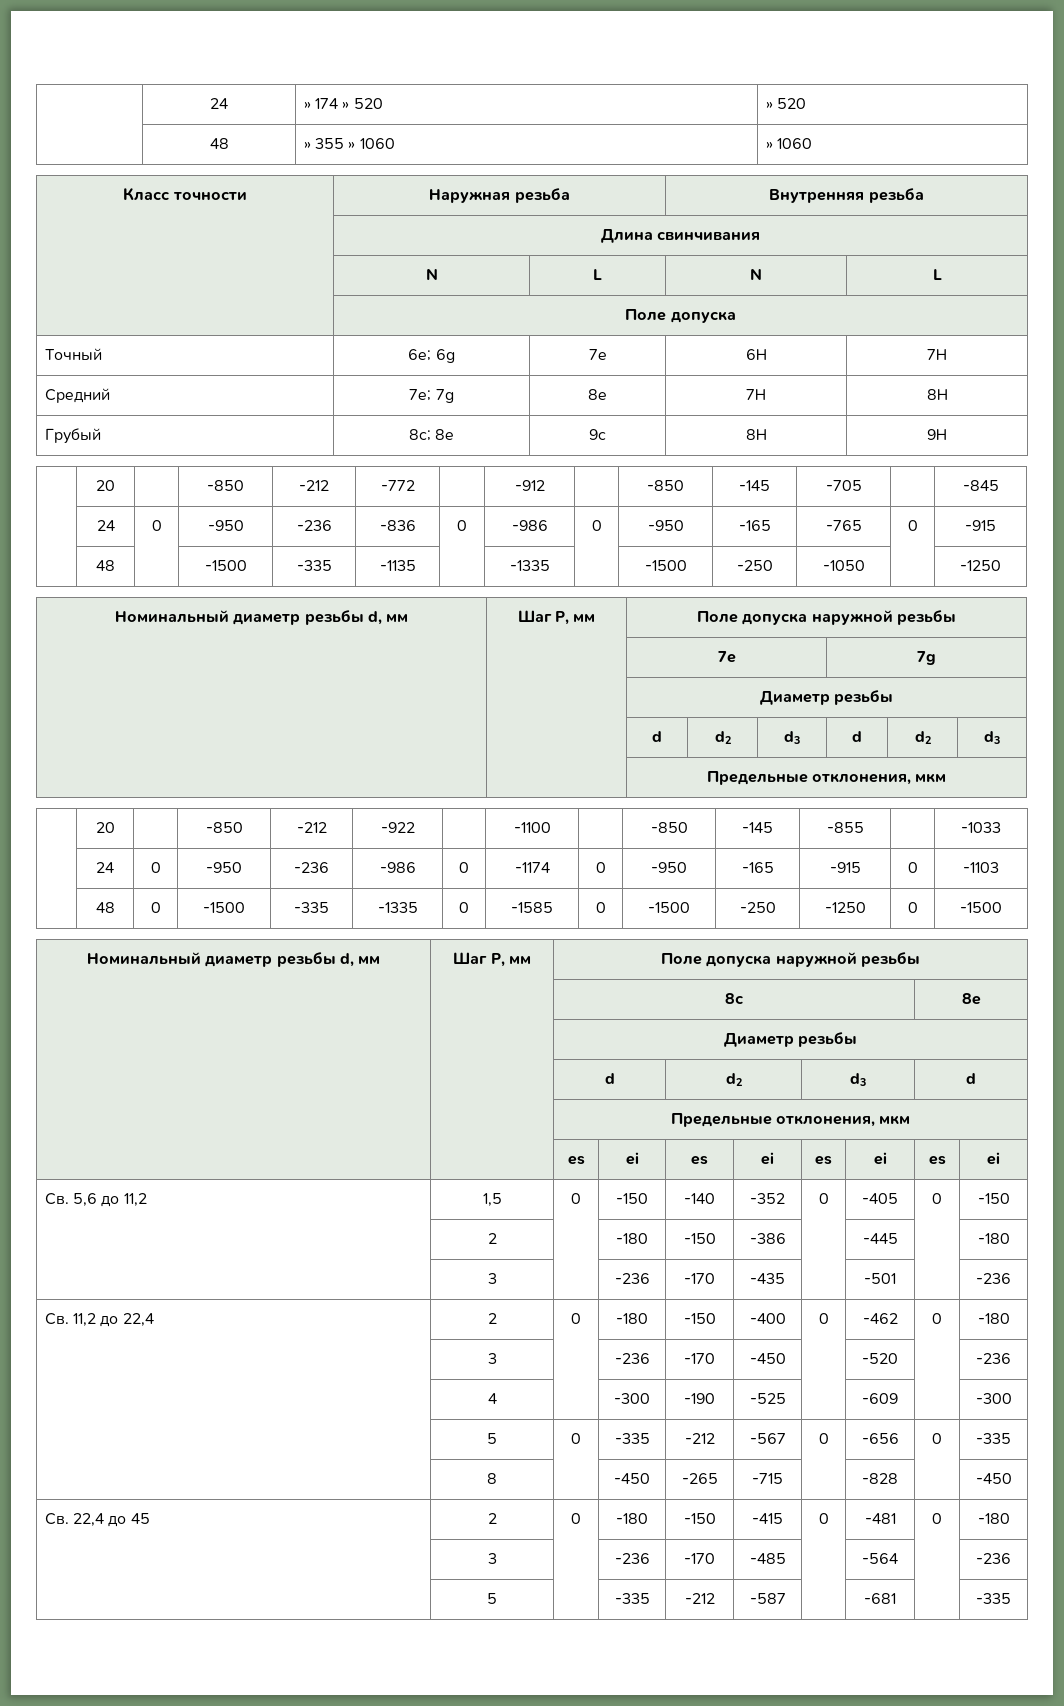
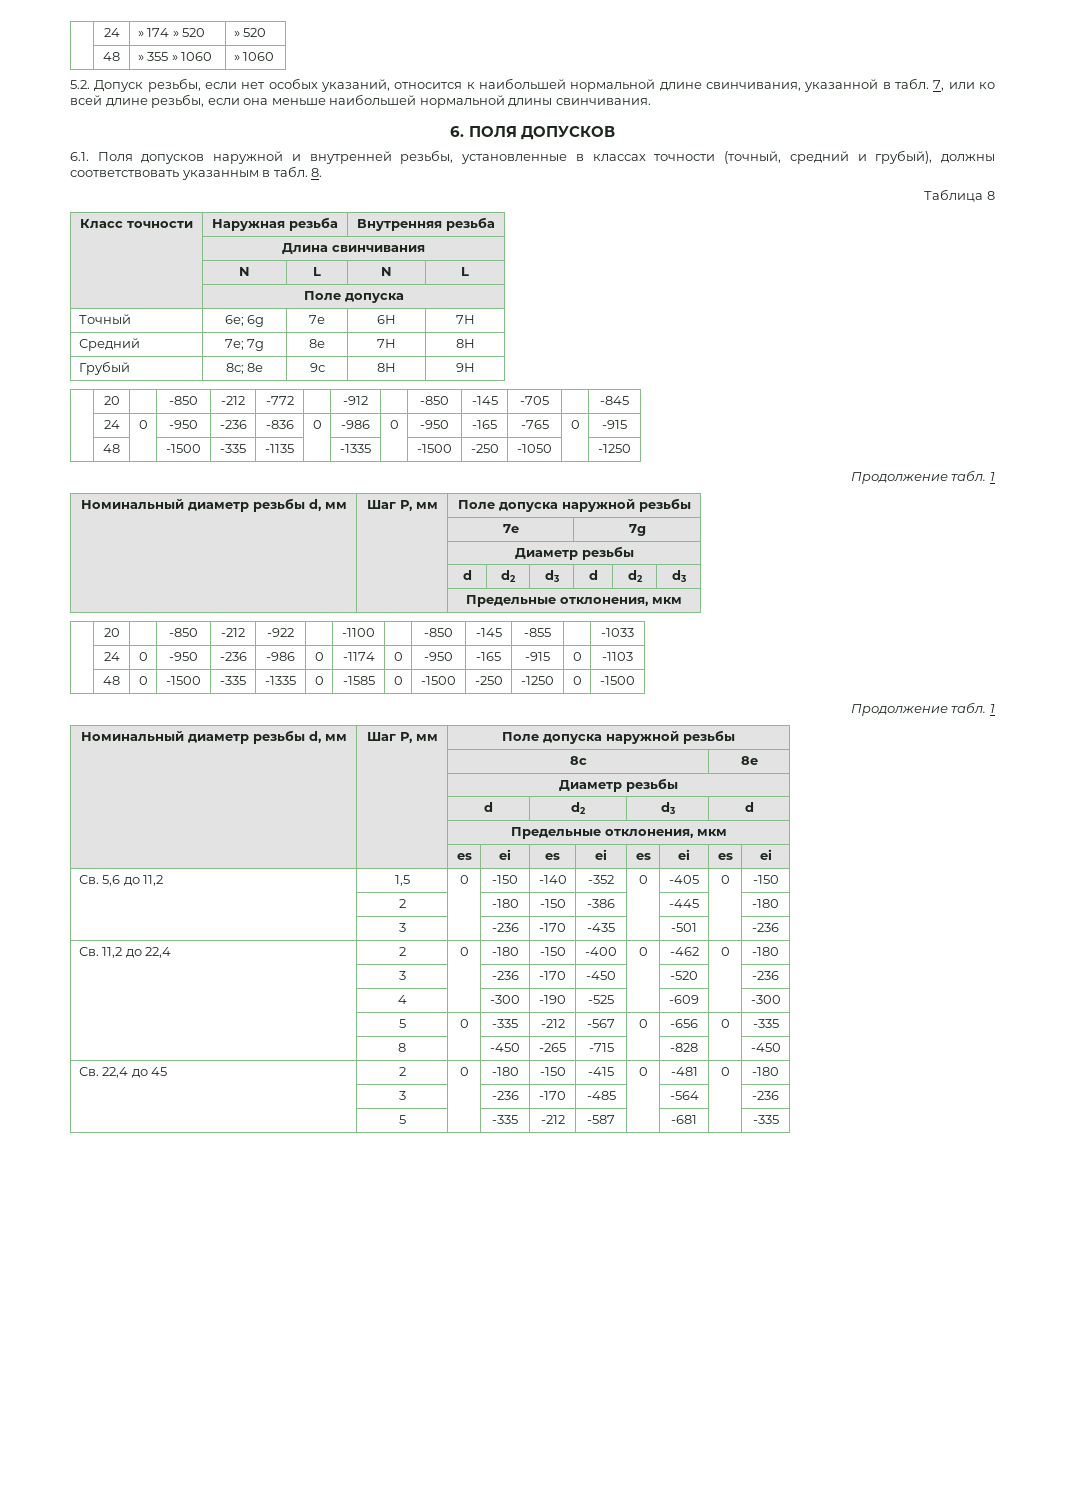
+ 5.2. Допуск резьбы, если нет особых указаний, относится к наибольшей нормальной длине свинчивания, указанной в табл. 7, или ко всей длине резьбы, если она меньше наибольшей нормальной длины свинчивания.
+ 6. ПОЛЯ ДОПУСКОВ
+ 6.1. Поля допусков наружной и внутренней резьбы, установленные в классах точности (точный, средний и грубый), должны соответствовать указанным в табл. 8.
+ Таблица 8
  | 48 | | -1500 | -335 | -1135 | | -1335 | | -1500 | -250 | -1050 | | -1250
+ Продолжение табл. 1
  | 48 | 0 | -1500 | -335 | -1335 | 0 | -1585 | 0 | -1500 | -250 | -1250 | 0 | -1500
+ Продолжение табл. 1

